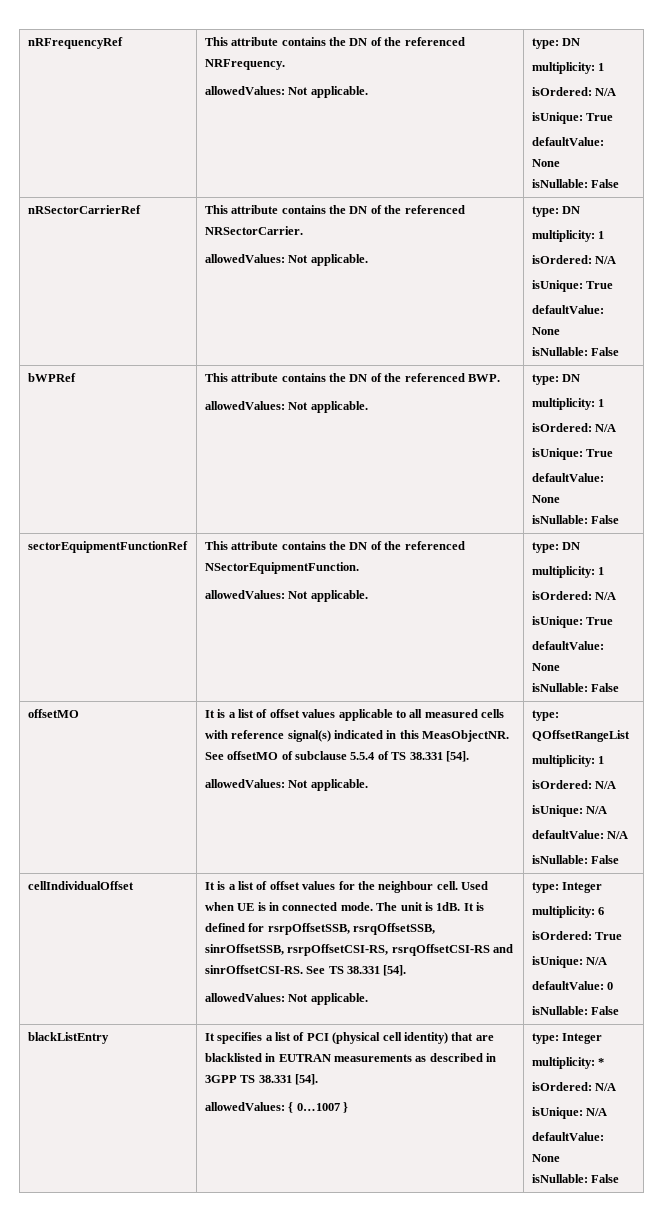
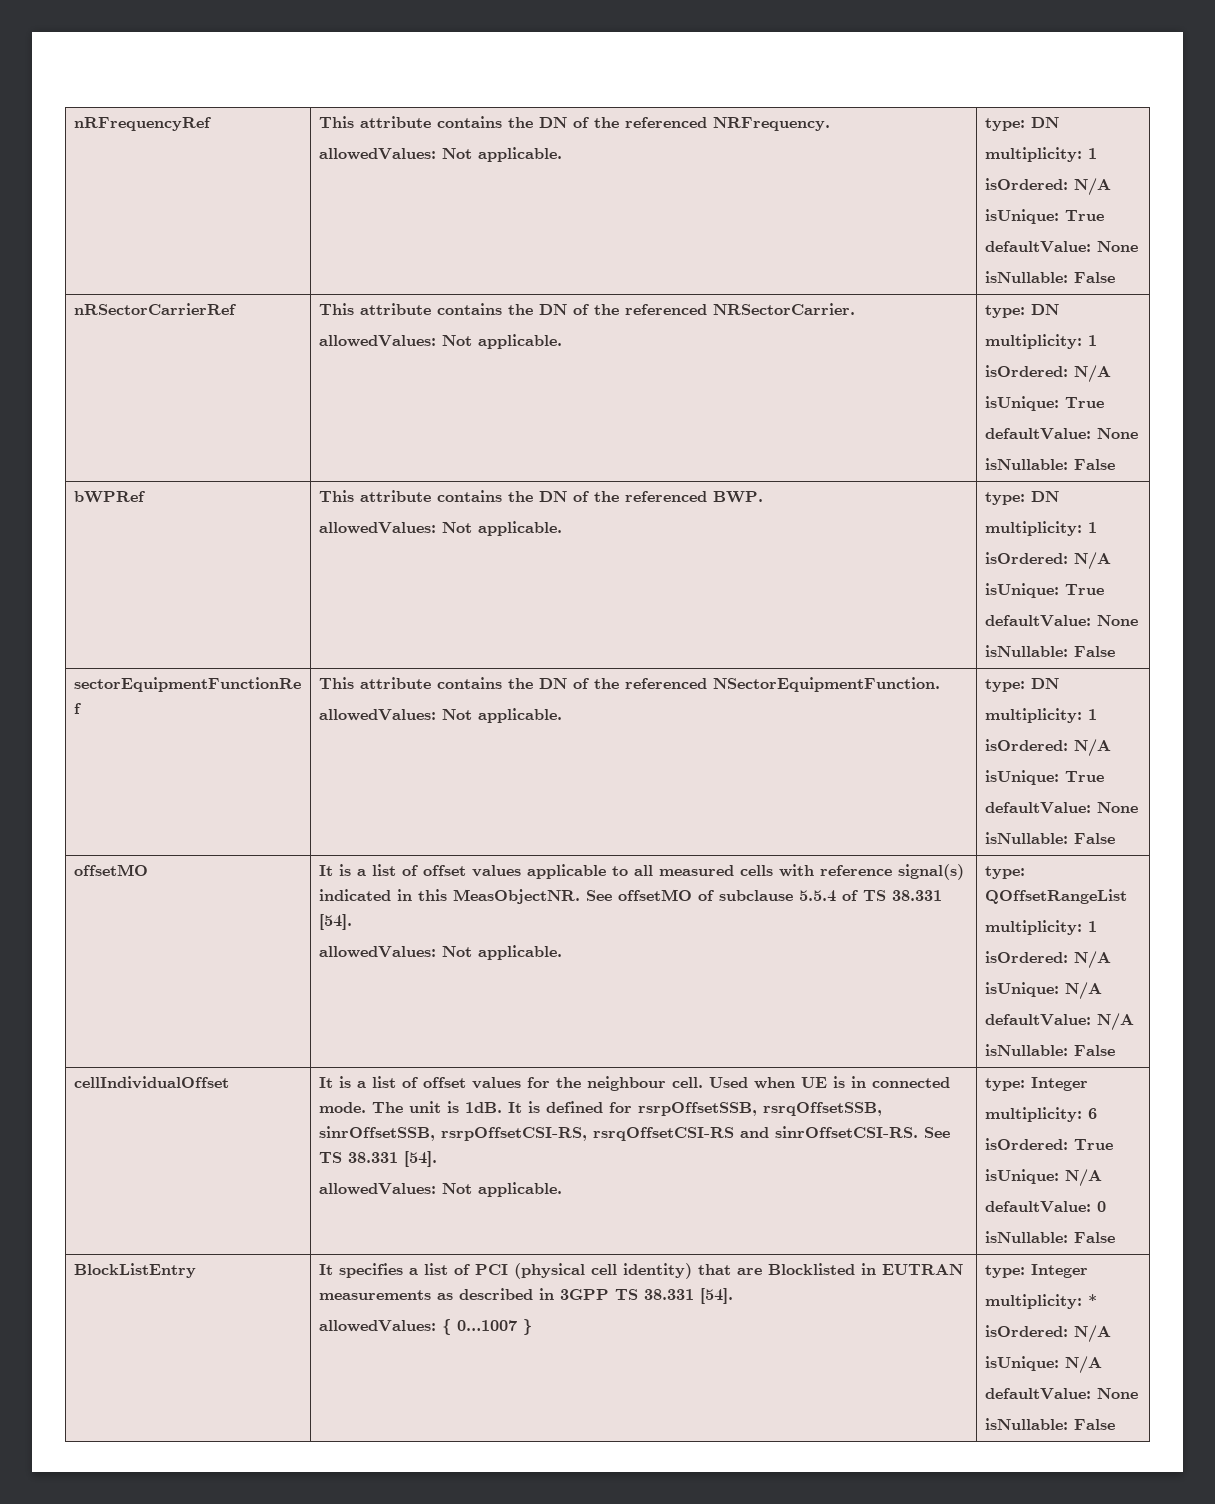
- blackListEntry | It specifies a list of PCI (physical cell identity) that are blacklisted in EUTRAN measurements as described in 3GPP TS 38.331 [54].
+ BlockListEntry | It specifies a list of PCI (physical cell identity) that are Blocklisted in EUTRAN measurements as described in 3GPP TS 38.331 [54].

